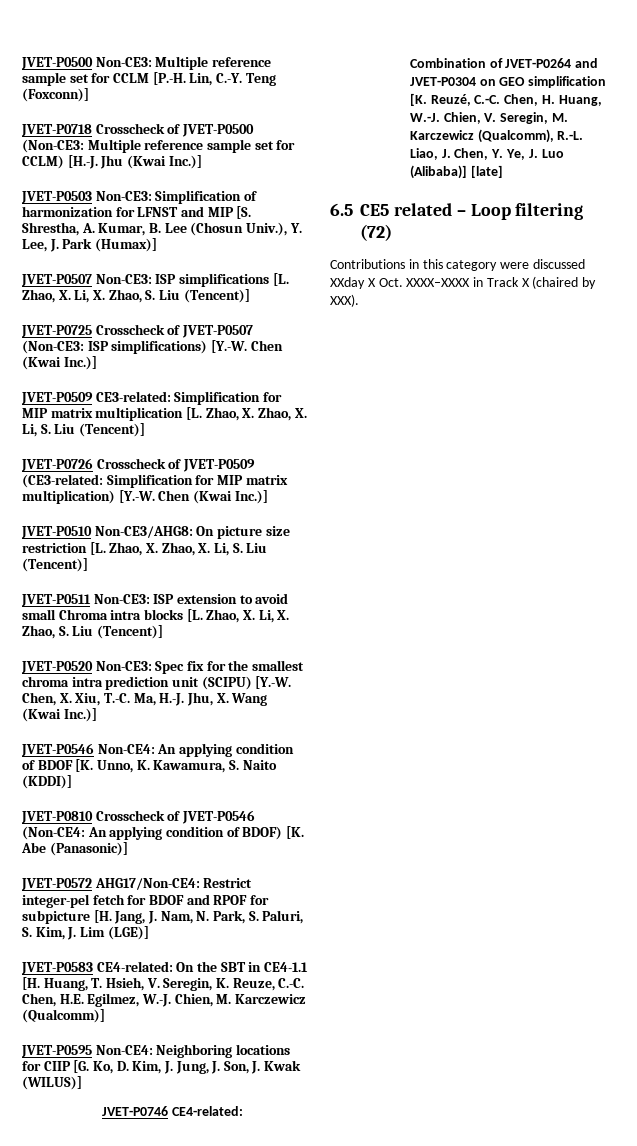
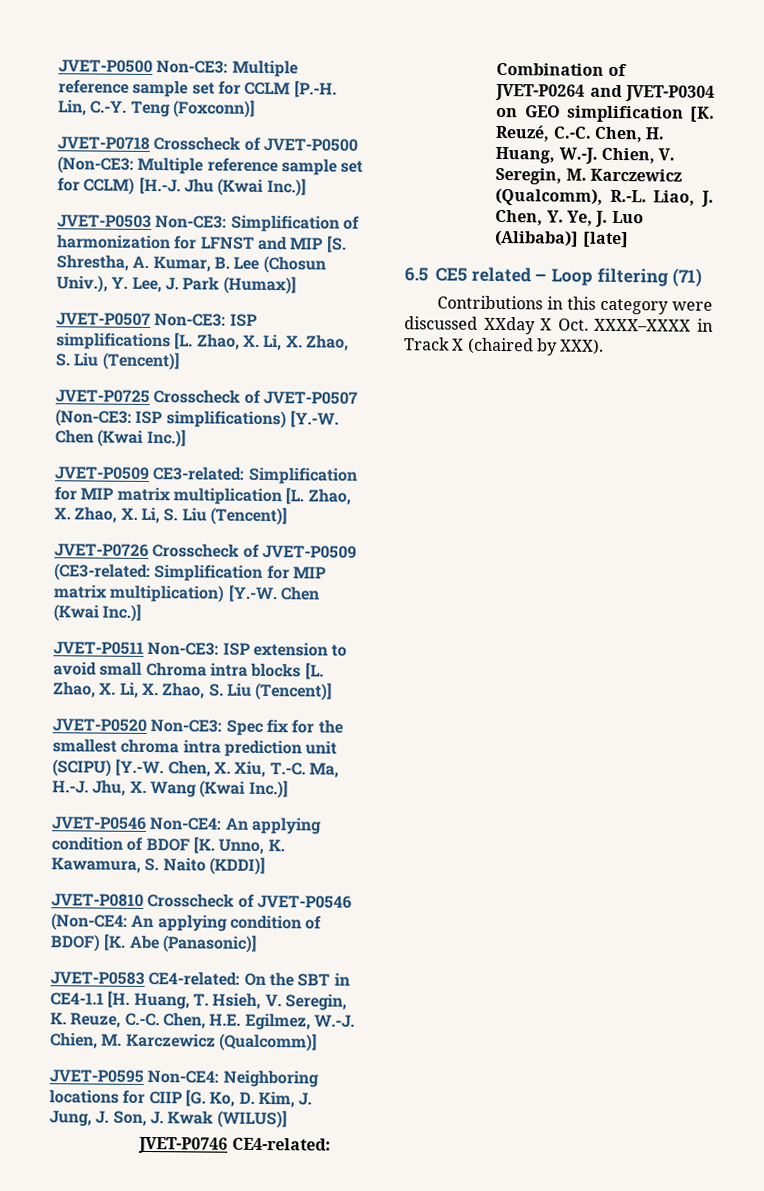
- JVET-P0510 Non-CE3/AHG8: On picture size restriction [L. Zhao, X. Zhao, X. Li, S. Liu (Tencent)]
- JVET-P0572 AHG17/Non-CE4: Restrict integer-pel fetch for BDOF and RPOF for subpicture [H. Jang, J. Nam, N. Park, S. Paluri, S. Kim, J. Lim (LGE)]
- 6.5 CE5 related – Loop filtering (72)
+ 6.5 CE5 related – Loop filtering (71)

